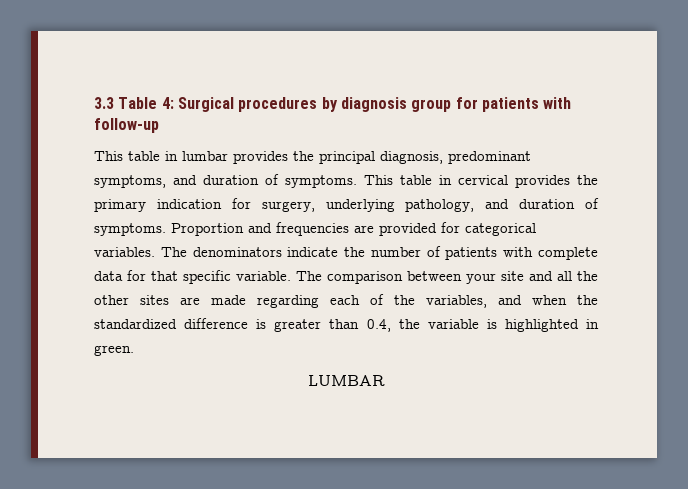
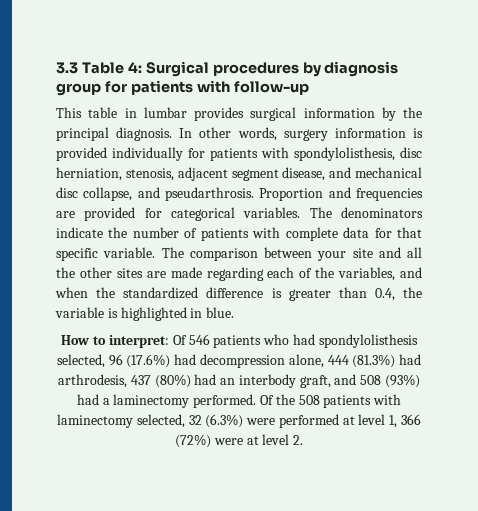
- This table in lumbar provides the principal diagnosis, predominant symptoms, and duration of symptoms. This table in cervical provides the primary indication for surgery, underlying pathology, and duration of symptoms.
+ This table in lumbar provides surgical information by the principal diagnosis. In other words, surgery information is provided individually for patients with spondylolisthesis, disc herniation, stenosis, adjacent segment disease, and mechanical disc collapse, and pseudarthrosis.
- The comparison between your site and all the other sites are made regarding each of the variables, and when the standardized difference is greater than 0.4, the variable is highlighted in green.
- LUMBAR
+ The comparison between your site and all the other sites are made regarding each of the variables, and when the standardized difference is greater than 0.4, the variable is highlighted in blue.
+ How to interpret: Of 546 patients who had spondylolisthesis selected, 96 (17.6%) had decompression alone, 444 (81.3%) had arthrodesis, 437 (80%) had an interbody graft, and 508 (93%) had a laminectomy performed. Of the 508 patients with laminectomy selected, 32 (6.3%) were performed at level 1, 366 (72%) were at level 2.

